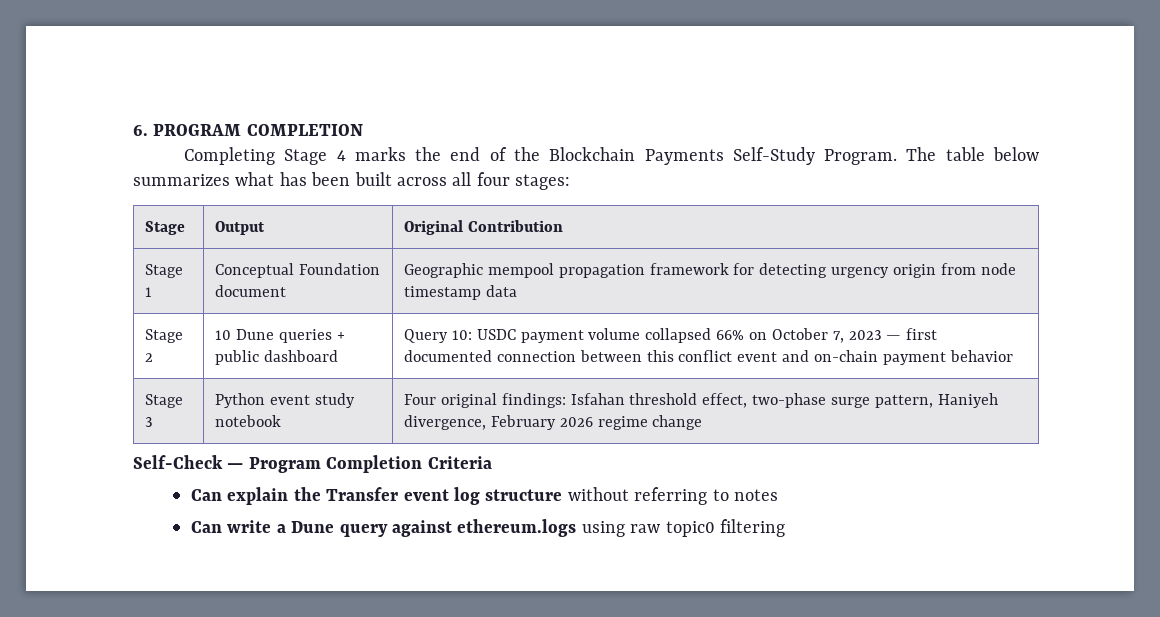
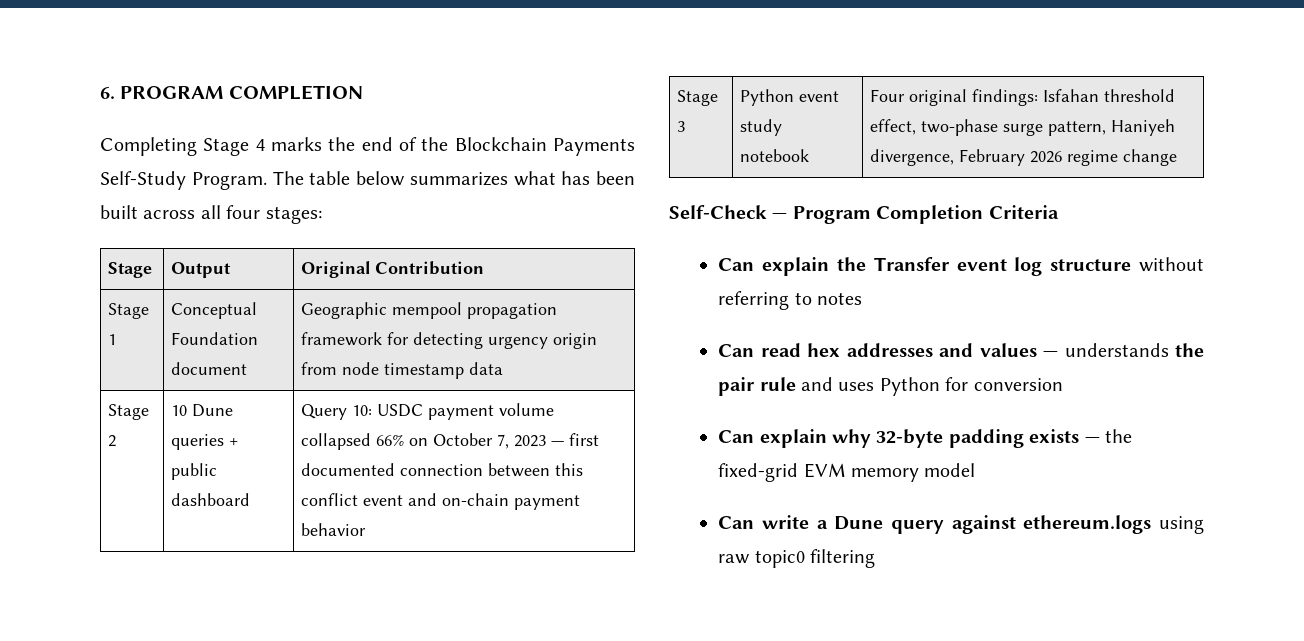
+ Can read hex addresses and values — understands the pair rule and uses Python for conversion
+ Can explain why 32-byte padding exists — the fixed-grid EVM memory model

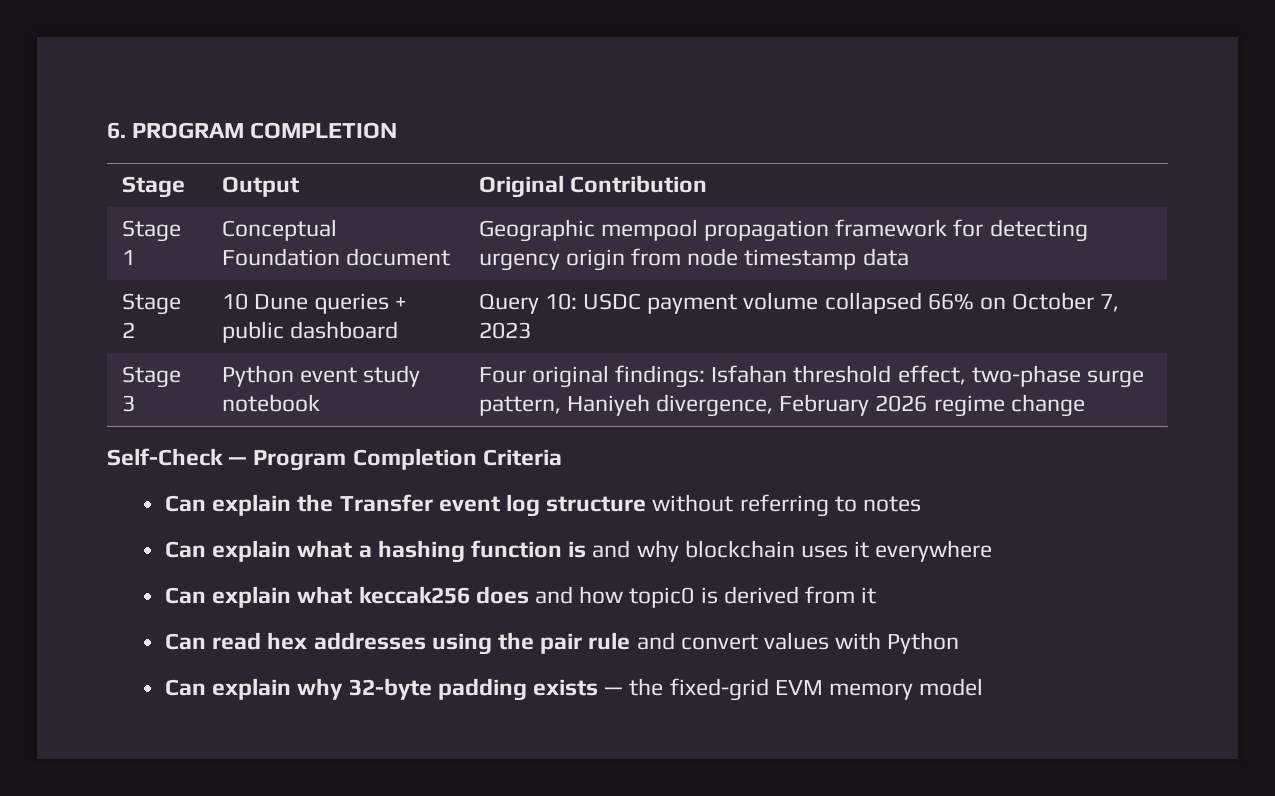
- Completing Stage 4 marks the end of the Blockchain Payments Self-Study Program. The table below summarizes what has been built across all four stages:
- Stage 2 | 10 Dune queries + public dashboard | Query 10: USDC payment volume collapsed 66% on October 7, 2023 — first documented connection between this conflict event and on-chain payment behavior
+ Stage 2 | 10 Dune queries + public dashboard | Query 10: USDC payment volume collapsed 66% on October 7, 2023
+ Can explain what a hashing function is and why blockchain uses it everywhere
+ Can explain what keccak256 does and how topic0 is derived from it
- Can read hex addresses and values — understands the pair rule and uses Python for conversion
+ Can read hex addresses using the pair rule and convert values with Python
- Can write a Dune query against ethereum.logs using raw topic0 filtering

